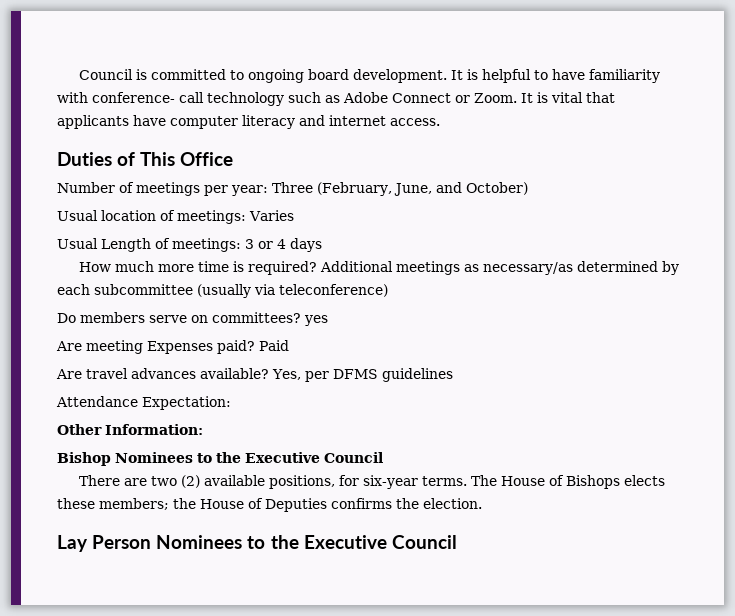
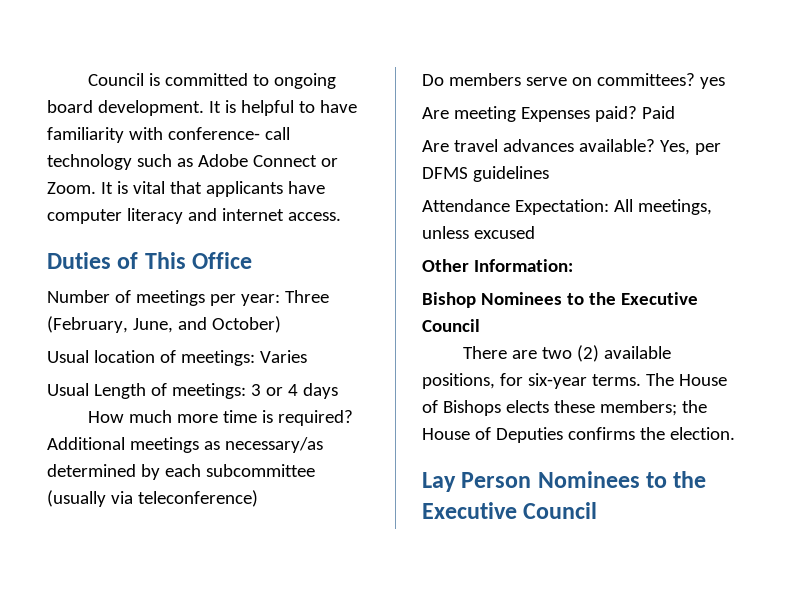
- Attendance Expectation:
+ Attendance Expectation: All meetings, unless excused

